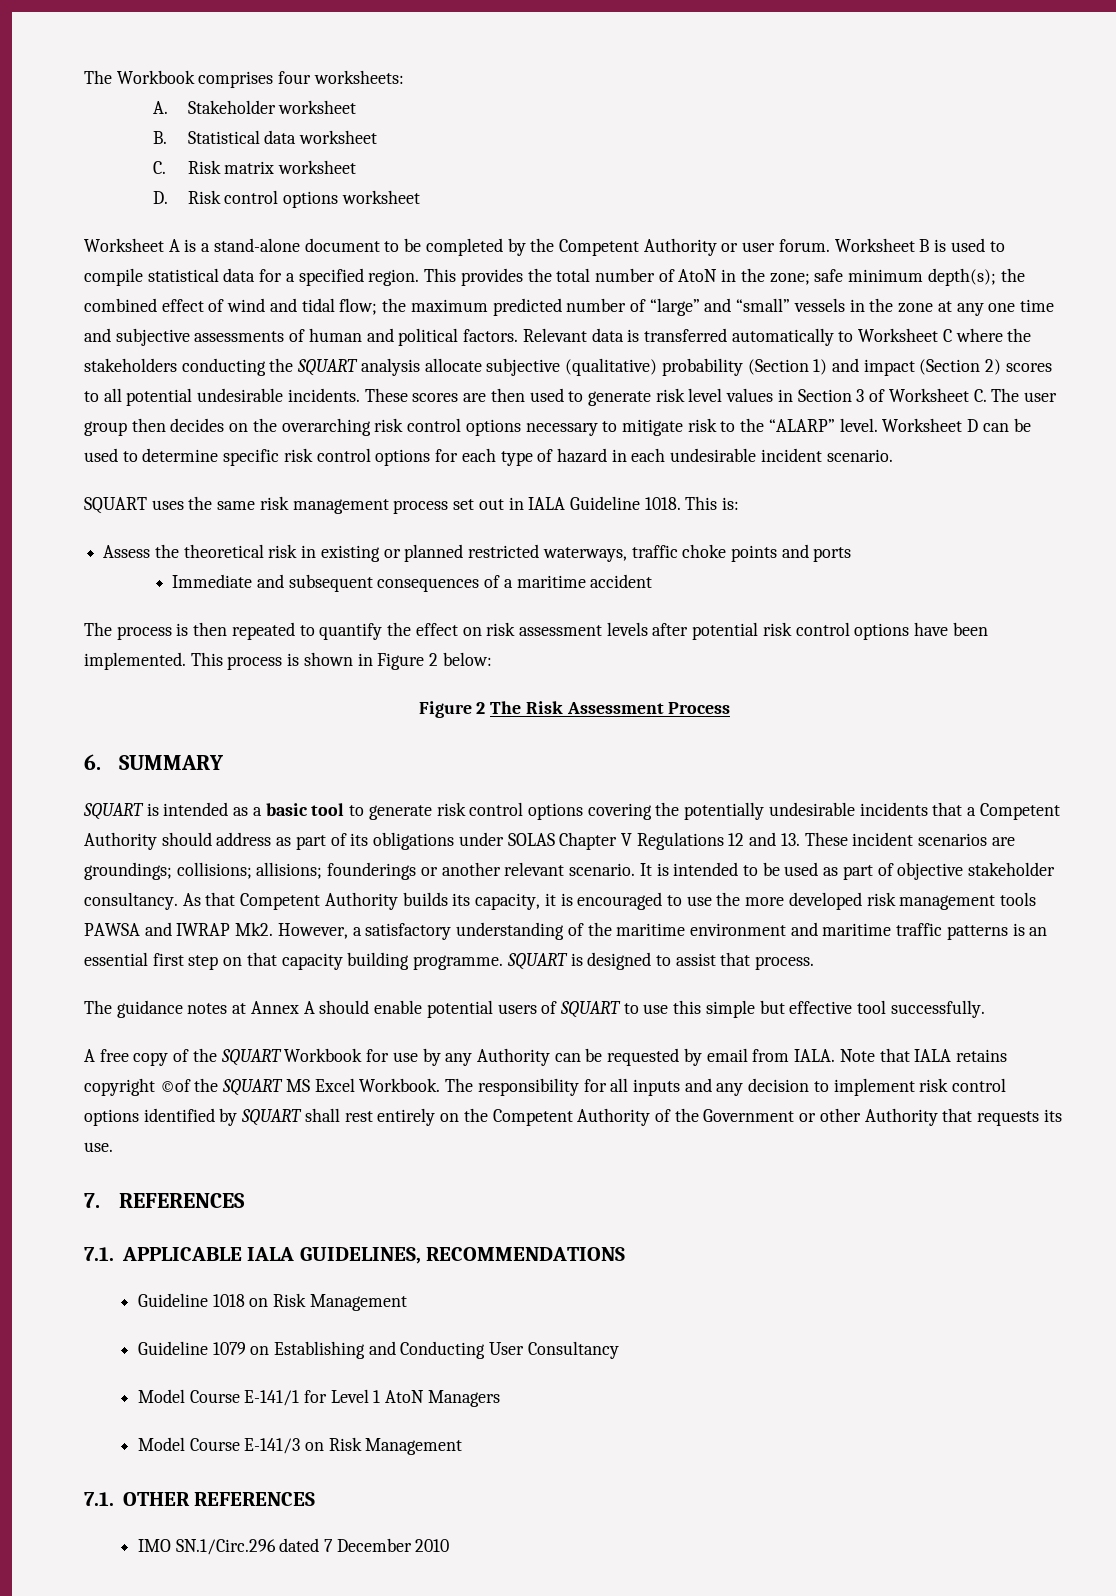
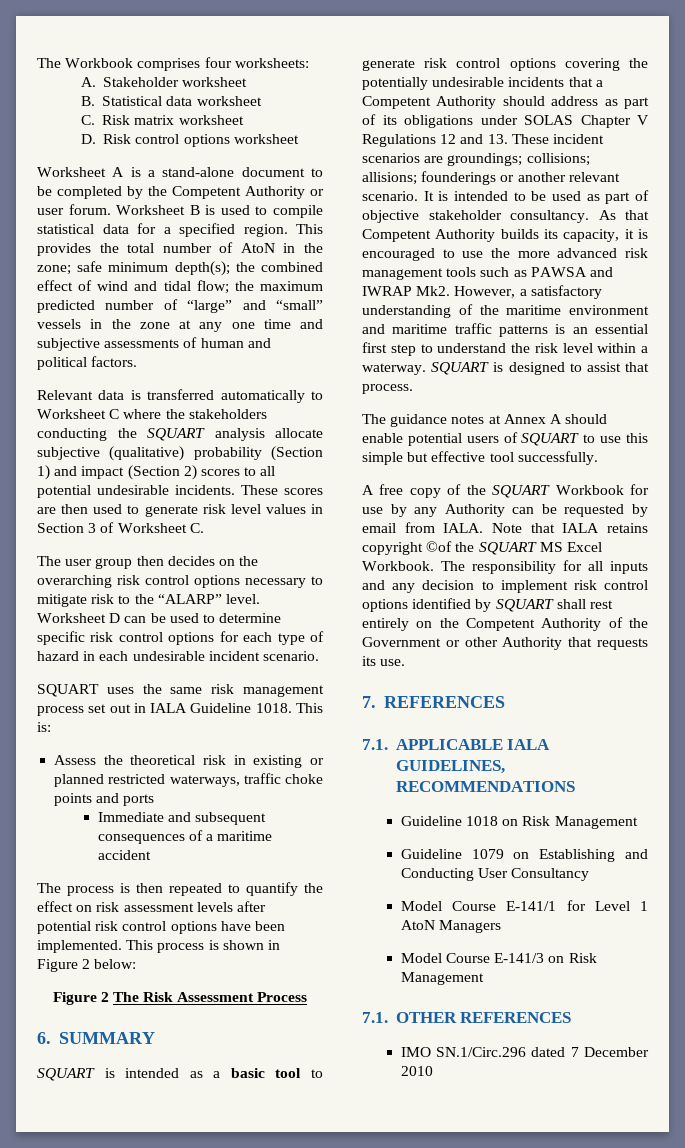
- the maximum predicted number of “large” and “small” vessels in the zone at any one time and subjective assessments of human and political factors. Relevant data is transferred automatically to Worksheet C where the stakeholders conducting the SQUART analysis allocate subjective (qualitative) probability (Section 1) and impact (Section 2) scores to all potential undesirable incidents.
+ the maximum predicted number of “large” and “small” vessels in the zone at any one time and subjective assessments of human and political factors.
+ Relevant data is transferred automatically to Worksheet C where the stakeholders conducting the SQUART analysis allocate subjective (qualitative) probability (Section 1) and impact (Section 2) scores to all potential undesirable incidents.
- These scores are then used to generate risk level values in Section 3 of Worksheet C. The user group then decides on the overarching risk control options necessary to mitigate risk to the “ALARP” level.
+ These scores are then used to generate risk level values in Section 3 of Worksheet C.
+ The user group then decides on the overarching risk control options necessary to mitigate risk to the “ALARP” level.
- As that Competent Authority builds its capacity, it is encouraged to use the more developed risk management tools PAWSA and IWRAP Mk2. However, a satisfactory understanding of the maritime environment and maritime traffic patterns is an essential first step on that capacity building programme.
+ As that Competent Authority builds its capacity, it is encouraged to use the more advanced risk management tools such as PAWSA and IWRAP Mk2. However, a satisfactory understanding of the maritime environment and maritime traffic patterns is an essential first step to understand the risk level within a waterway.

